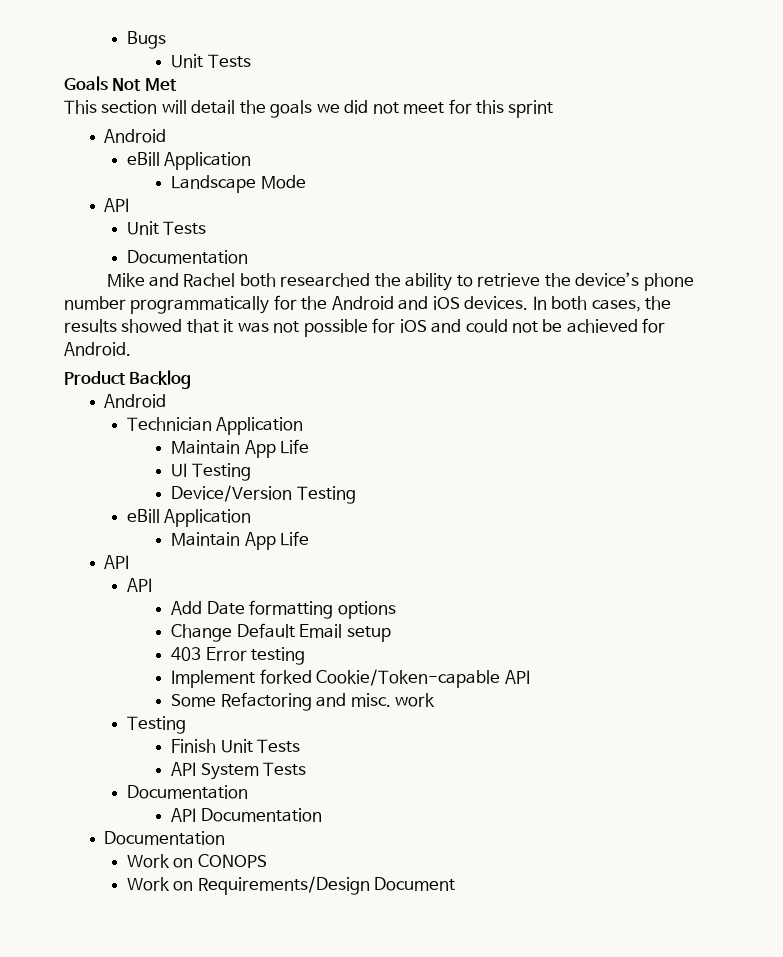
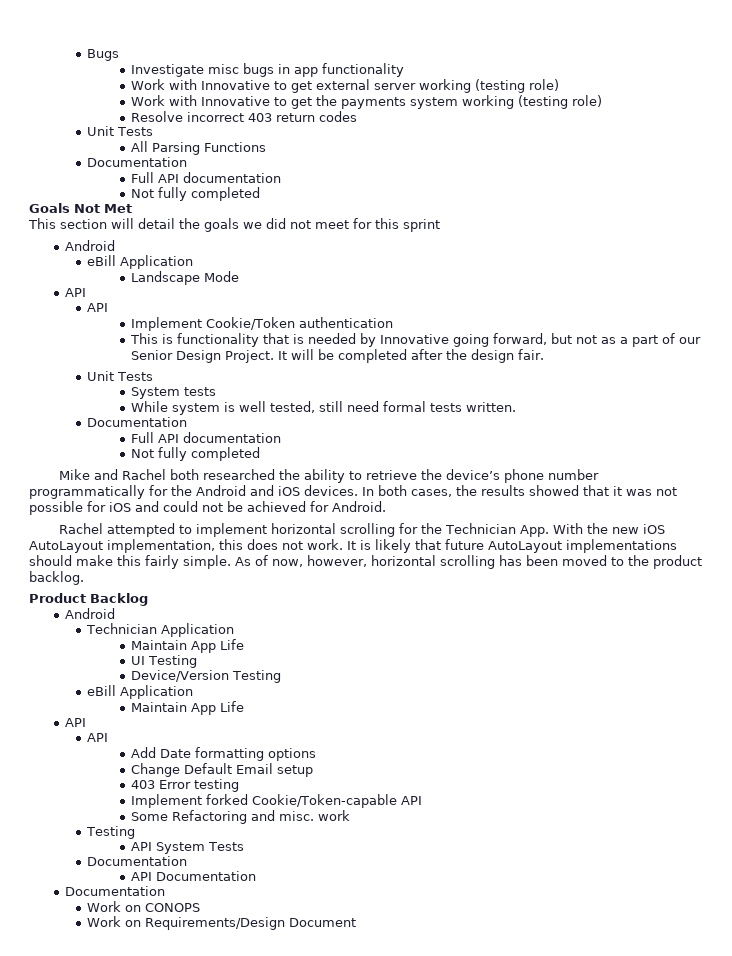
  Bugs
+ Investigate misc bugs in app functionality
+ Work with Innovative to get external server working (testing role)
+ Work with Innovative to get the payments system working (testing role)
+ Resolve incorrect 403 return codes
  Unit Tests
+ All Parsing Functions
+ Documentation
+ Full API documentation
+ Not fully completed
  Landscape Mode
  API
+ API
+ Implement Cookie/Token authentication
+ This is functionality that is needed by Innovative going forward, but not as a part of our Senior Design Project. It will be completed after the design fair.
  Unit Tests
+ System tests
+ While system is well tested, still need formal tests written.
  Documentation
+ Full API documentation
+ Not fully completed
+ Rachel attempted to implement horizontal scrolling for the Technician App. With the new iOS AutoLayout implementation, this does not work. It is likely that future AutoLayout implementations should make this fairly simple. As of now, however, horizontal scrolling has been moved to the product backlog.
- Finish Unit Tests

